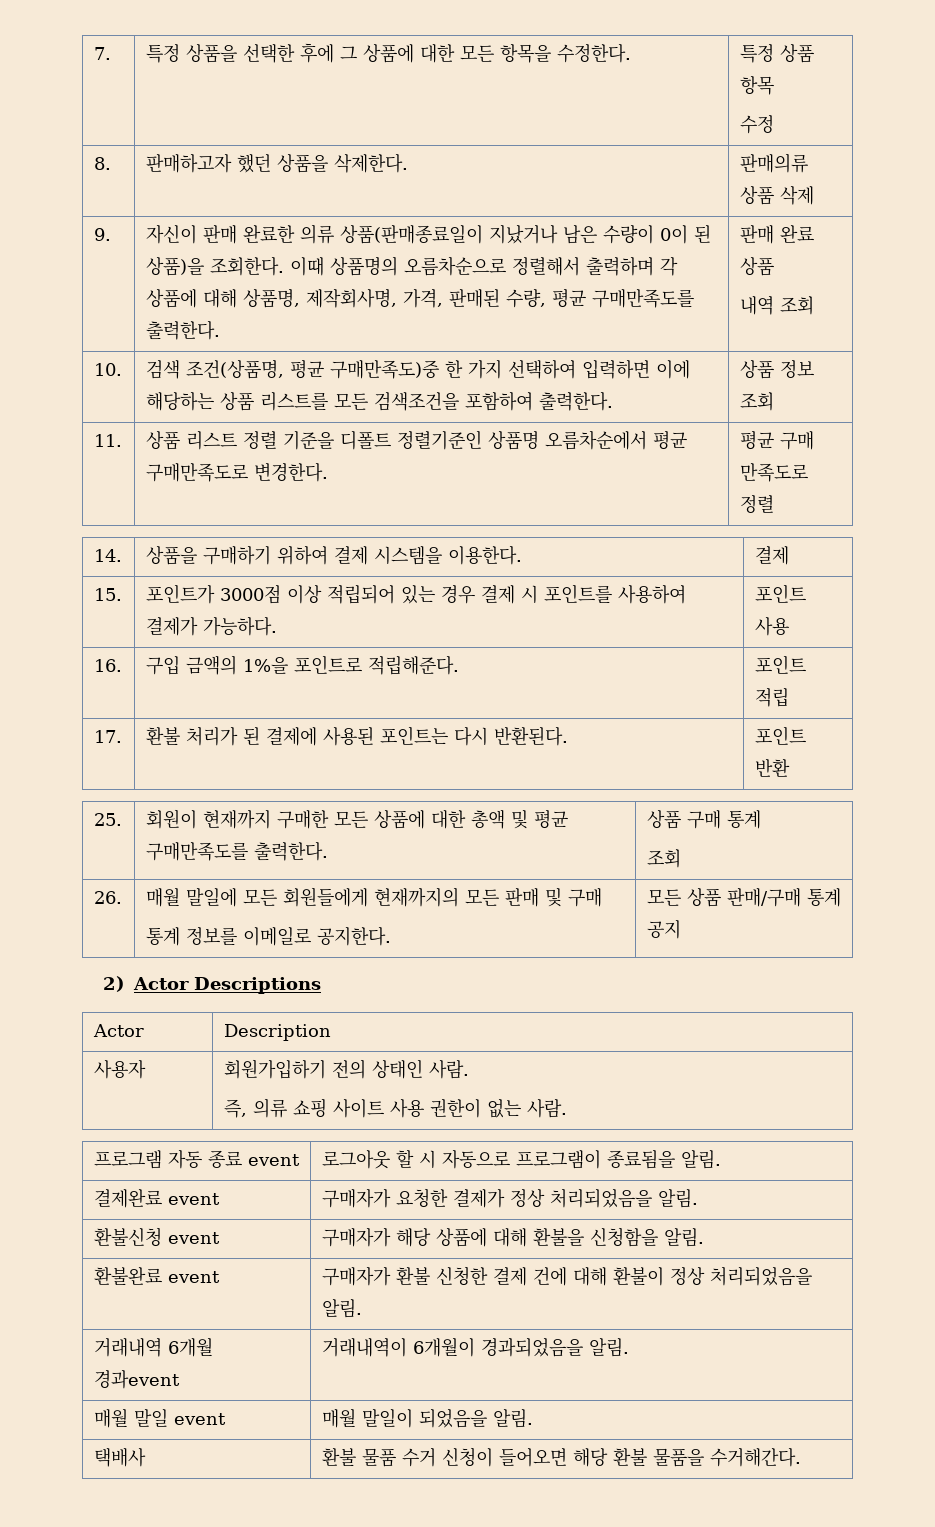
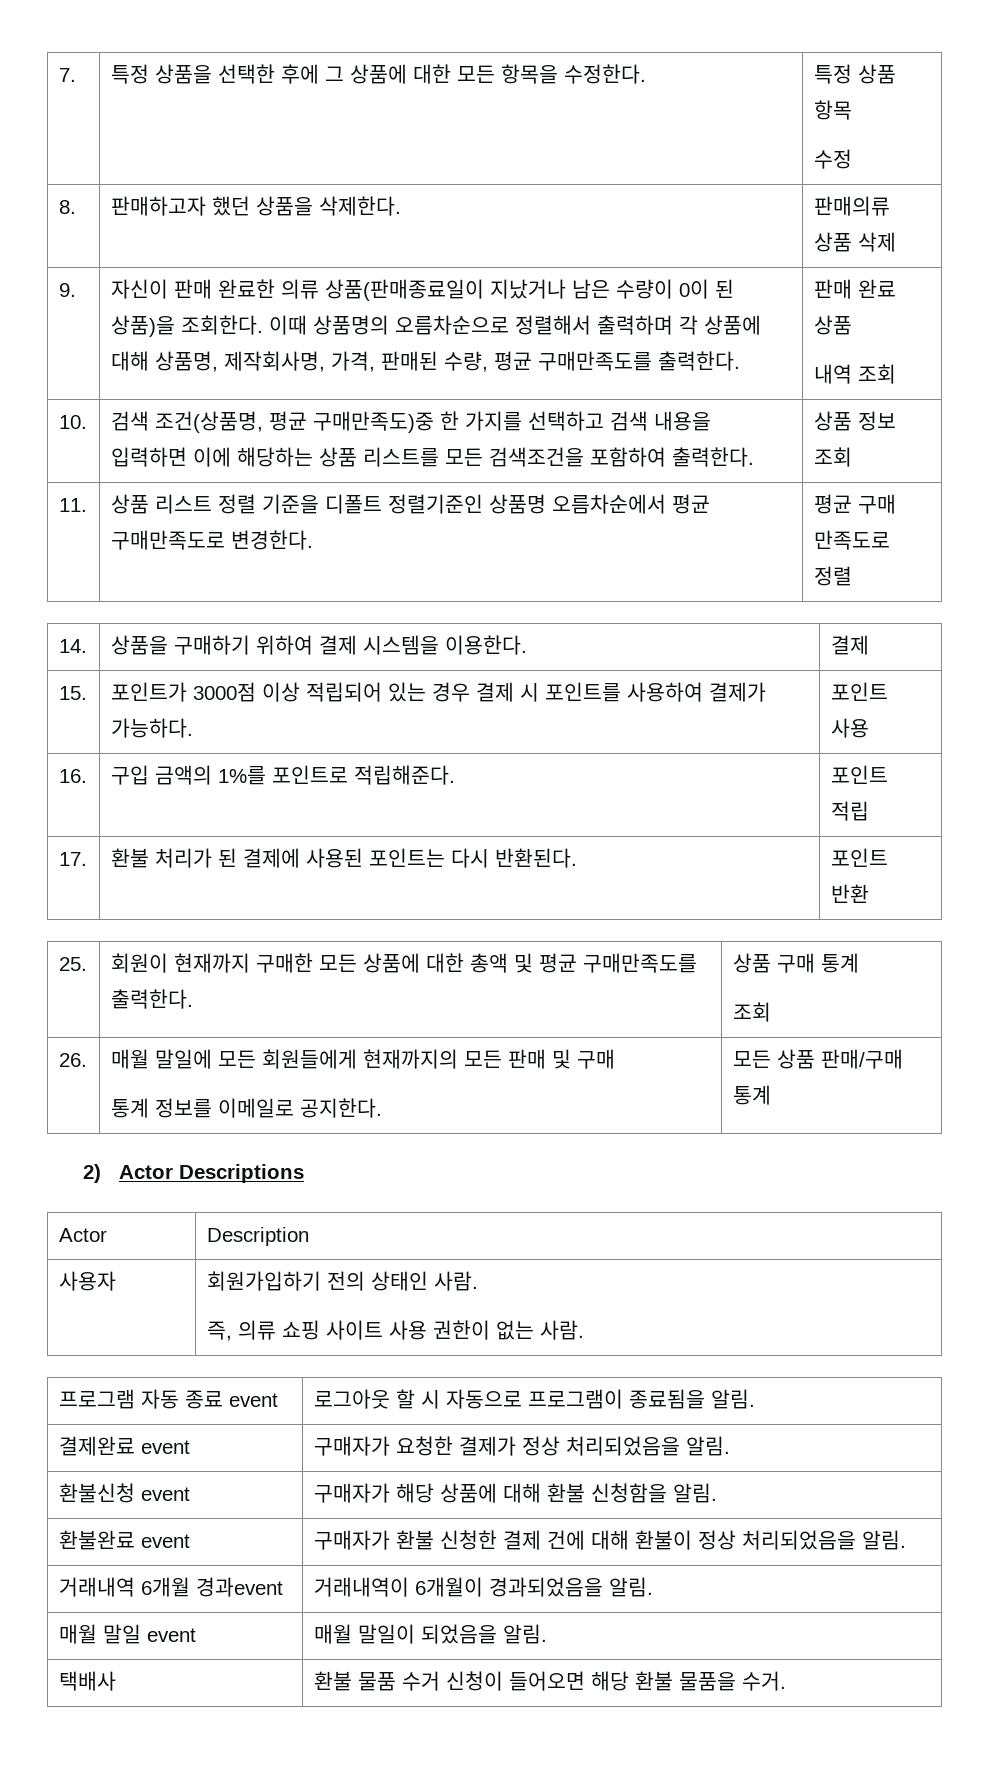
- 10. | 검색 조건(상품명, 평균 구매만족도)중 한 가지 선택하여 입력하면 이에 해당하는 상품 리스트를 모든 검색조건을 포함하여 출력한다. | 상품 정보 조회
+ 10. | 검색 조건(상품명, 평균 구매만족도)중 한 가지를 선택하고 검색 내용을 입력하면 이에 해당하는 상품 리스트를 모든 검색조건을 포함하여 출력한다. | 상품 정보 조회
- 16. | 구입 금액의 1%을 포인트로 적립해준다. | 포인트 적립
+ 16. | 구입 금액의 1%를 포인트로 적립해준다. | 포인트 적립
  26. | 매월 말일에 모든 회원들에게 현재까지의 모든 판매 및 구매
- 통계 정보를 이메일로 공지한다. | 모든 상품 판매/구매 통계 공지
+ 통계 정보를 이메일로 공지한다. | 모든 상품 판매/구매 통계
- 환불신청 event | 구매자가 해당 상품에 대해 환불을 신청함을 알림.
+ 환불신청 event | 구매자가 해당 상품에 대해 환불 신청함을 알림.
- 택배사 | 환불 물품 수거 신청이 들어오면 해당 환불 물품을 수거해간다.
+ 택배사 | 환불 물품 수거 신청이 들어오면 해당 환불 물품을 수거.

